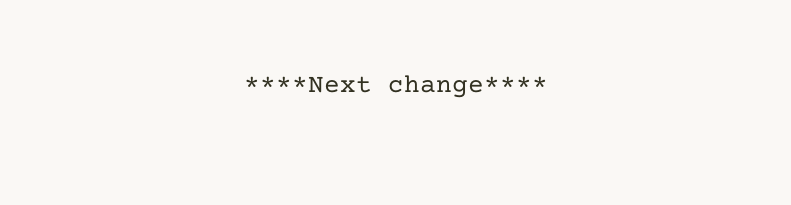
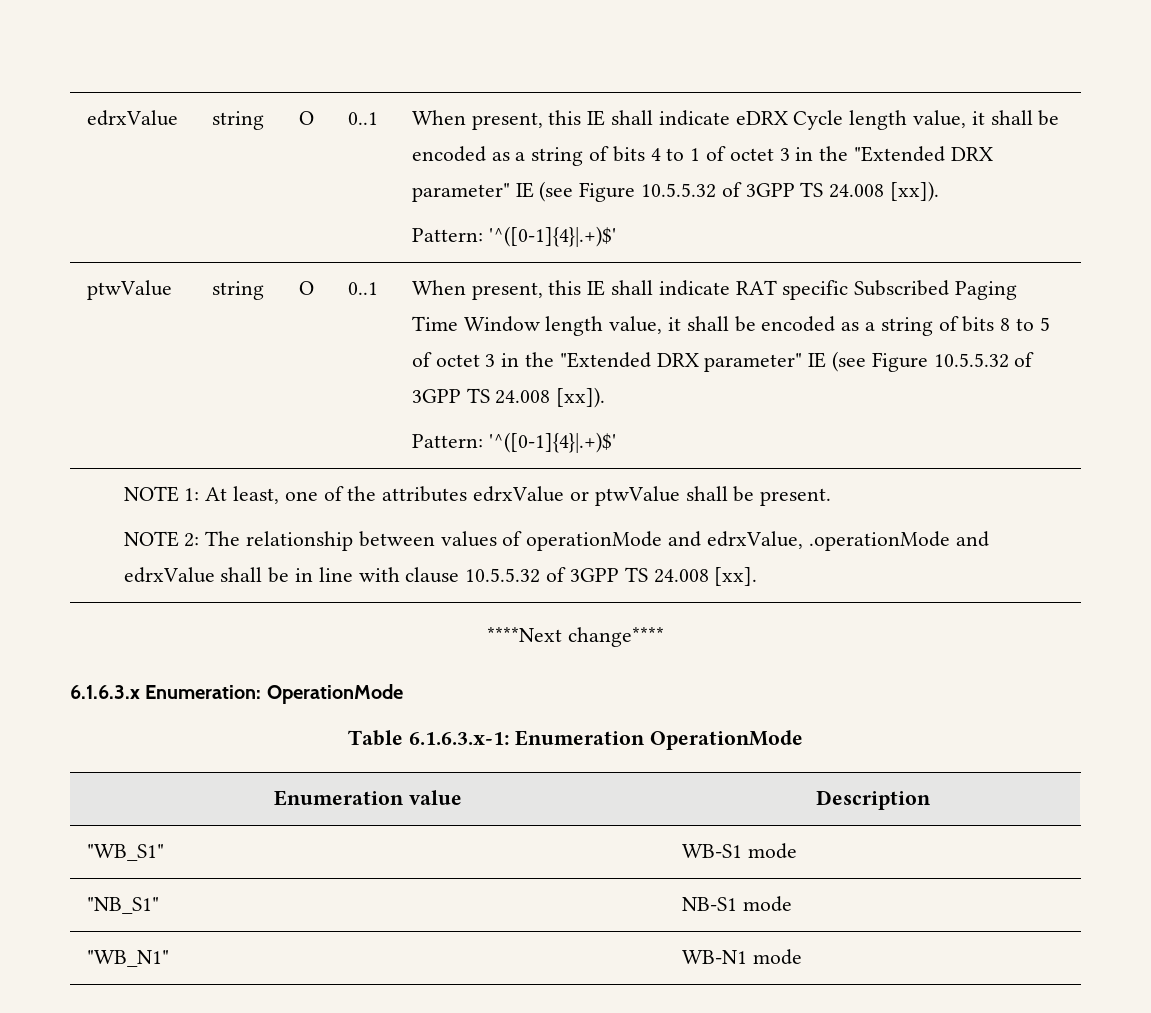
+ edrxValue | string | O | 0..1 | When present, this IE shall indicate eDRX Cycle length value, it shall be encoded as a string of bits 4 to 1 of octet 3 in the "Extended DRX parameter" IE (see Figure 10.5.5.32 of 3GPP TS 24.008 [xx]).
+ Pattern: '^([0-1]{4}|.+)$'
+ ptwValue | string | O | 0..1 | When present, this IE shall indicate RAT specific Subscribed Paging Time Window length value, it shall be encoded as a string of bits 8 to 5 of octet 3 in the "Extended DRX parameter" IE (see Figure 10.5.5.32 of 3GPP TS 24.008 [xx]).
+ Pattern: '^([0-1]{4}|.+)$'
+ NOTE 1: At least, one of the attributes edrxValue or ptwValue shall be present.
+ NOTE 2: The relationship between values of operationMode and edrxValue, .operationMode and edrxValue shall be in line with clause 10.5.5.32 of 3GPP TS 24.008 [xx].
  ****Next change****
+ 6.1.6.3.x Enumeration: OperationMode
+ Table 6.1.6.3.x-1: Enumeration OperationMode
+ Enumeration value | Description
+ "WB_S1" | WB-S1 mode
+ "NB_S1" | NB-S1 mode
+ "WB_N1" | WB-N1 mode

